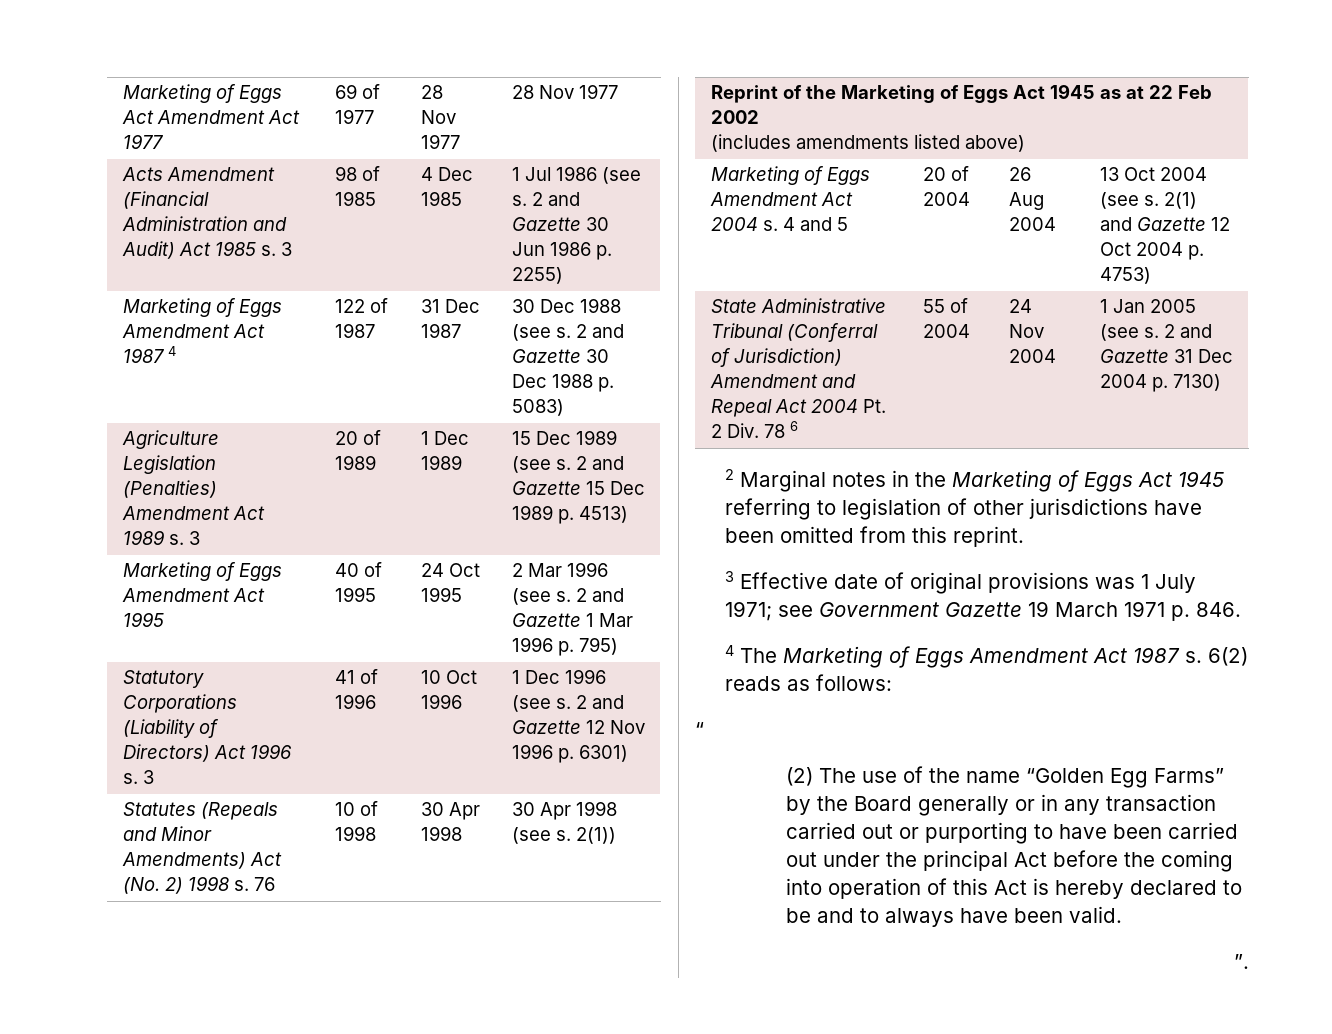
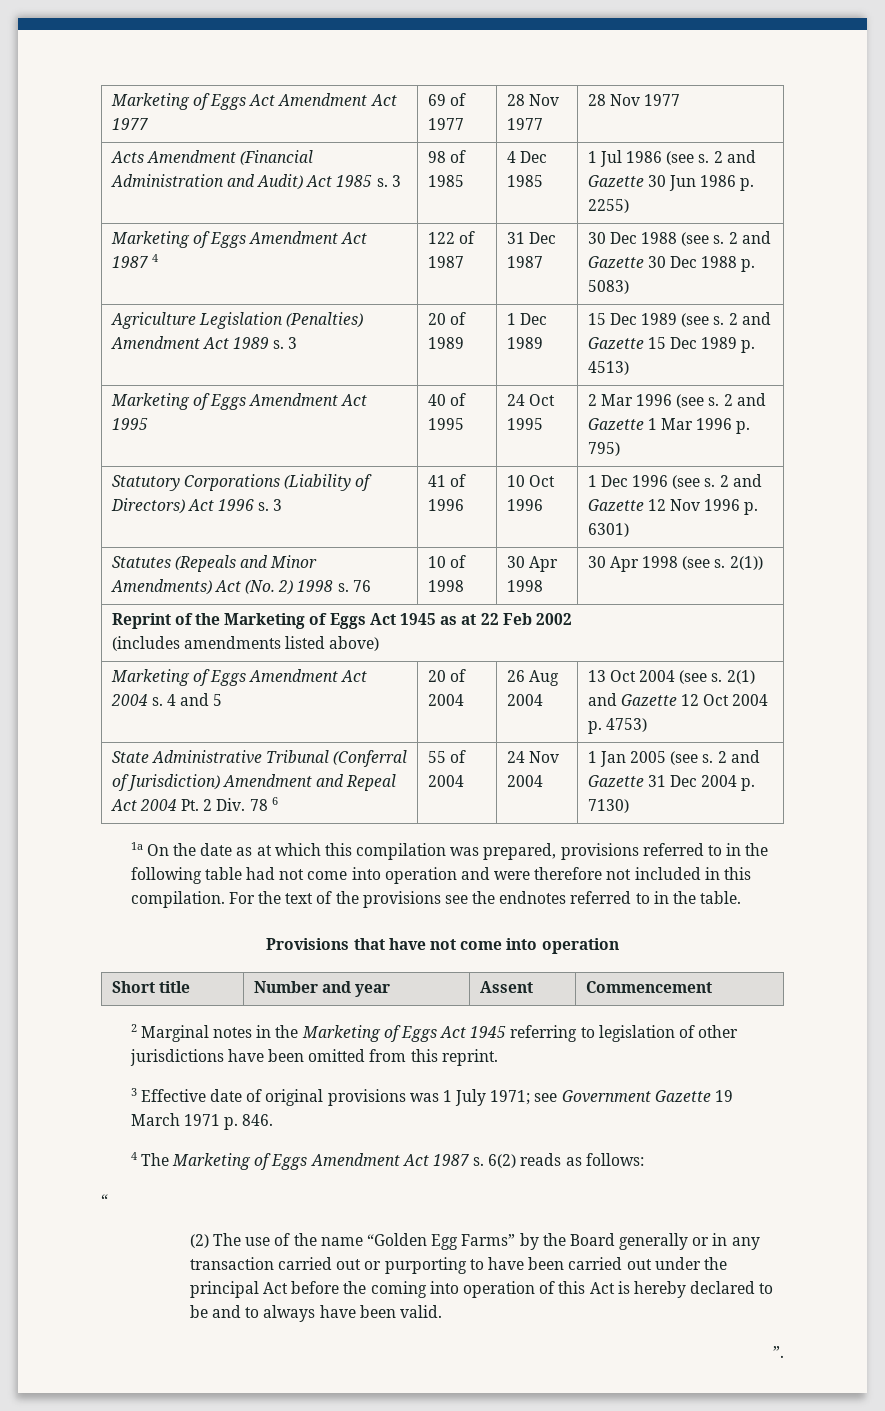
+ 1a On the date as at which this compilation was prepared, provisions referred to in the following table had not come into operation and were therefore not included in this compilation. For the text of the provisions see the endnotes referred to in the table.
+ Provisions that have not come into operation
+ Short title | Number and year | Assent | Commencement

